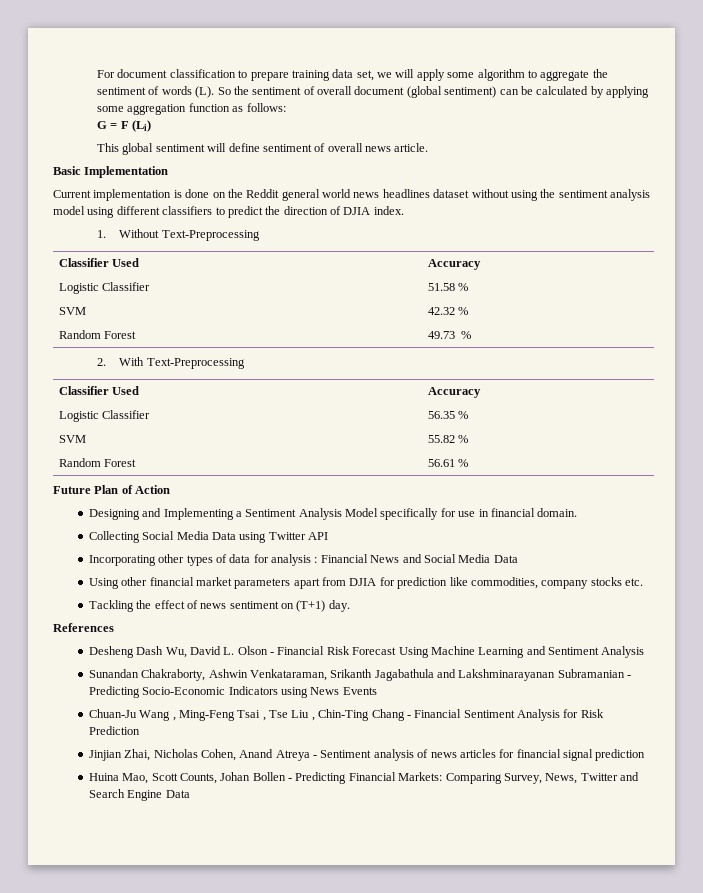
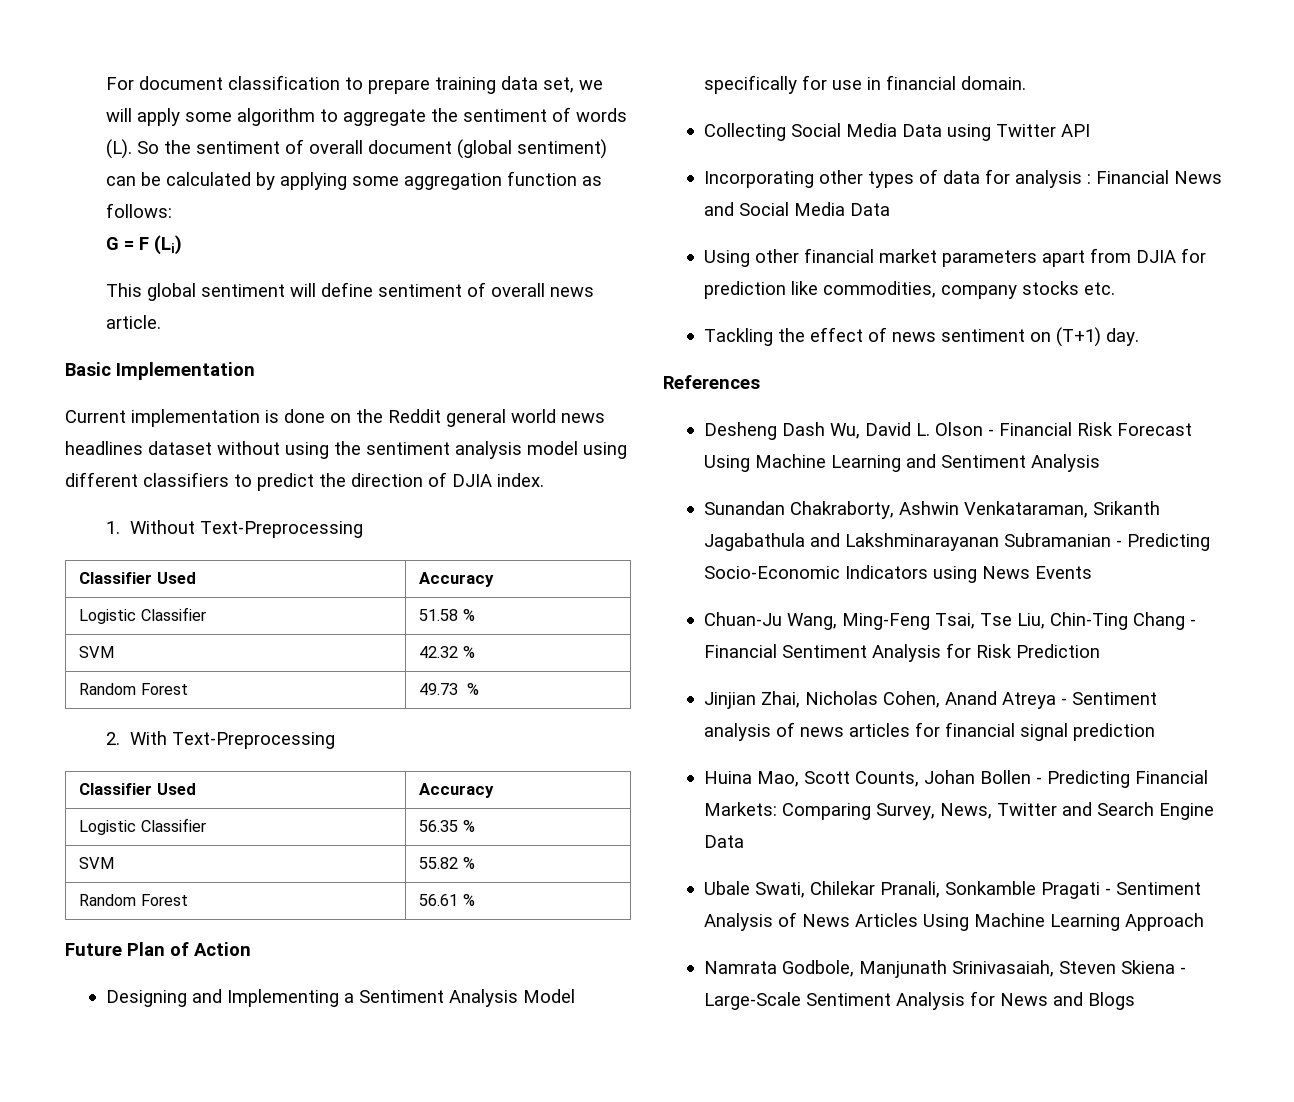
- Chuan-Ju Wang , Ming-Feng Tsai , Tse Liu , Chin-Ting Chang - Financial Sentiment Analysis for Risk Prediction
+ Chuan-Ju Wang, Ming-Feng Tsai, Tse Liu, Chin-Ting Chang - Financial Sentiment Analysis for Risk Prediction
+ Ubale Swati, Chilekar Pranali, Sonkamble Pragati - Sentiment Analysis of News Articles Using Machine Learning Approach
+ Namrata Godbole, Manjunath Srinivasaiah, Steven Skiena - Large-Scale Sentiment Analysis for News and Blogs

